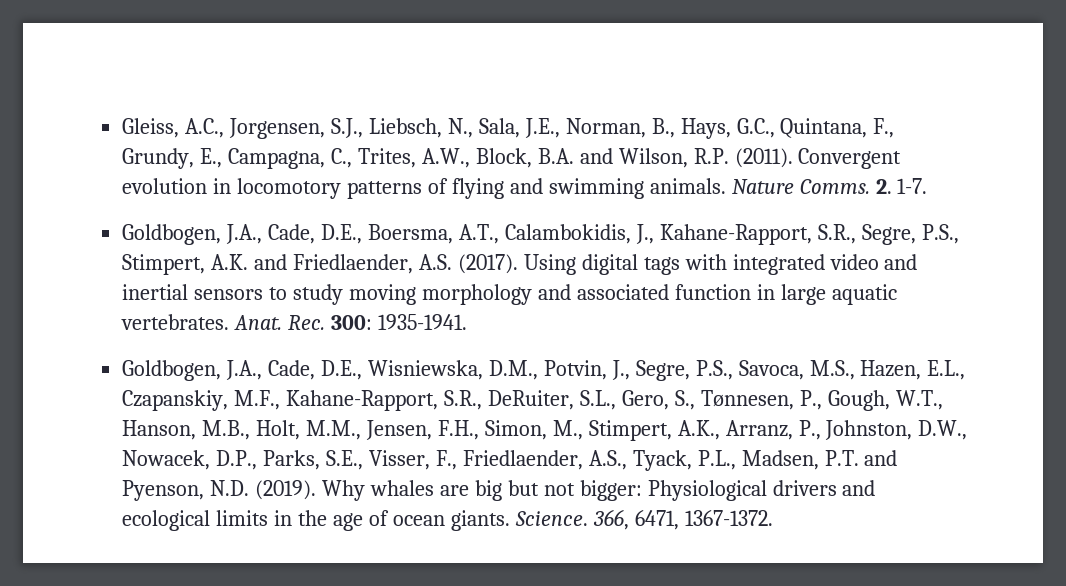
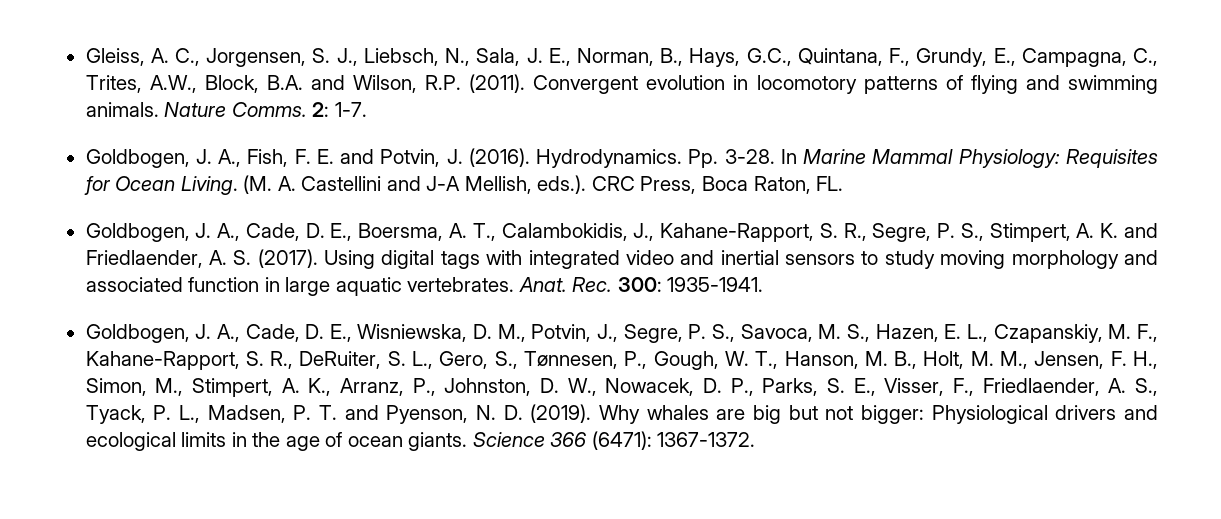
- Gleiss, A.C., Jorgensen, S.J., Liebsch, N., Sala, J.E., Norman, B., Hays, G.C., Quintana, F., Grundy, E., Campagna, C., Trites, A.W., Block, B.A. and Wilson, R.P. (2011).
+ Gleiss, A. C., Jorgensen, S. J., Liebsch, N., Sala, J. E., Norman, B., Hays, G.C., Quintana, F., Grundy, E., Campagna, C., Trites, A.W., Block, B.A. and Wilson, R.P. (2011).
- 2. 1-7.
+ 2: 1-7.
- Goldbogen, J.A., Cade, D.E., Boersma, A.T., Calambokidis, J., Kahane-Rapport, S.R., Segre, P.S., Stimpert, A.K. and Friedlaender, A.S. (2017).
+ Goldbogen, J. A., Fish, F. E. and Potvin, J. (2016). Hydrodynamics. Pp. 3-28. In Marine Mammal Physiology: Requisites for Ocean Living. (M. A. Castellini and J-A Mellish, eds.). CRC Press, Boca Raton, FL.
+ Goldbogen, J. A., Cade, D. E., Boersma, A. T., Calambokidis, J., Kahane-Rapport, S. R., Segre, P. S., Stimpert, A. K. and Friedlaender, A. S. (2017).
- Goldbogen, J.A., Cade, D.E., Wisniewska, D.M., Potvin, J., Segre, P.S., Savoca, M.S., Hazen, E.L., Czapanskiy, M.F., Kahane-Rapport, S.R., DeRuiter, S.L., Gero, S., Tønnesen, P., Gough, W.T., Hanson, M.B., Holt, M.M., Jensen, F.H., Simon, M., Stimpert, A.K., Arranz, P., Johnston, D.W., Nowacek, D.P., Parks, S.E., Visser, F., Friedlaender, A.S., Tyack, P.L., Madsen, P.T. and Pyenson, N.D. (2019).
+ Goldbogen, J. A., Cade, D. E., Wisniewska, D. M., Potvin, J., Segre, P. S., Savoca, M. S., Hazen, E. L., Czapanskiy, M. F., Kahane-Rapport, S. R., DeRuiter, S. L., Gero, S., Tønnesen, P., Gough, W. T., Hanson, M. B., Holt, M. M., Jensen, F. H., Simon, M., Stimpert, A. K., Arranz, P., Johnston, D. W., Nowacek, D. P., Parks, S. E., Visser, F., Friedlaender, A. S., Tyack, P. L., Madsen, P. T. and Pyenson, N. D. (2019).
- Science. 366, 6471, 1367-1372.
+ Science 366 (6471): 1367-1372.

